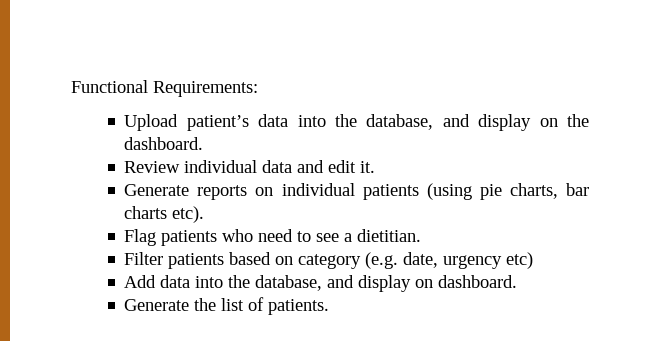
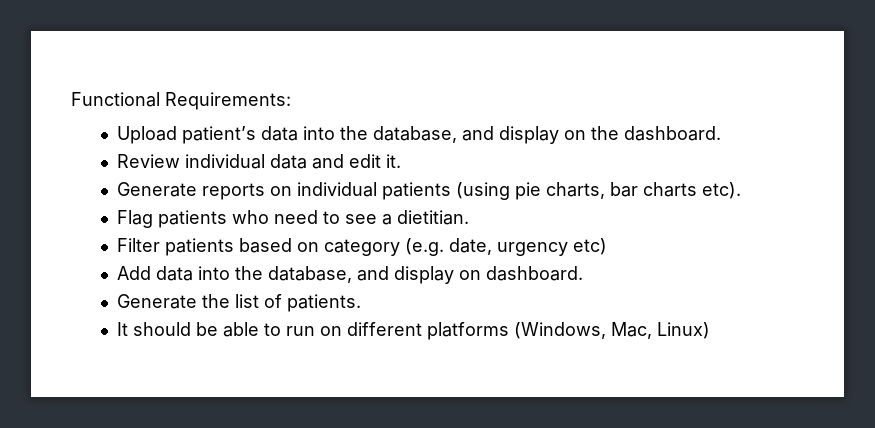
+ It should be able to run on different platforms (Windows, Mac, Linux)

